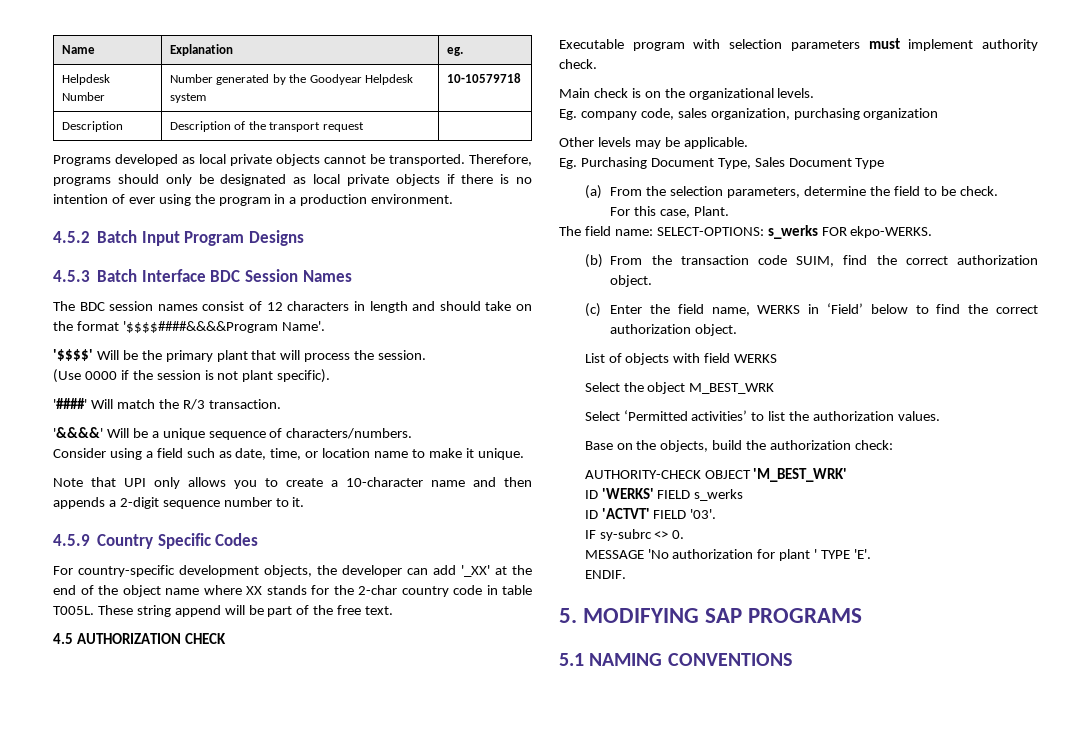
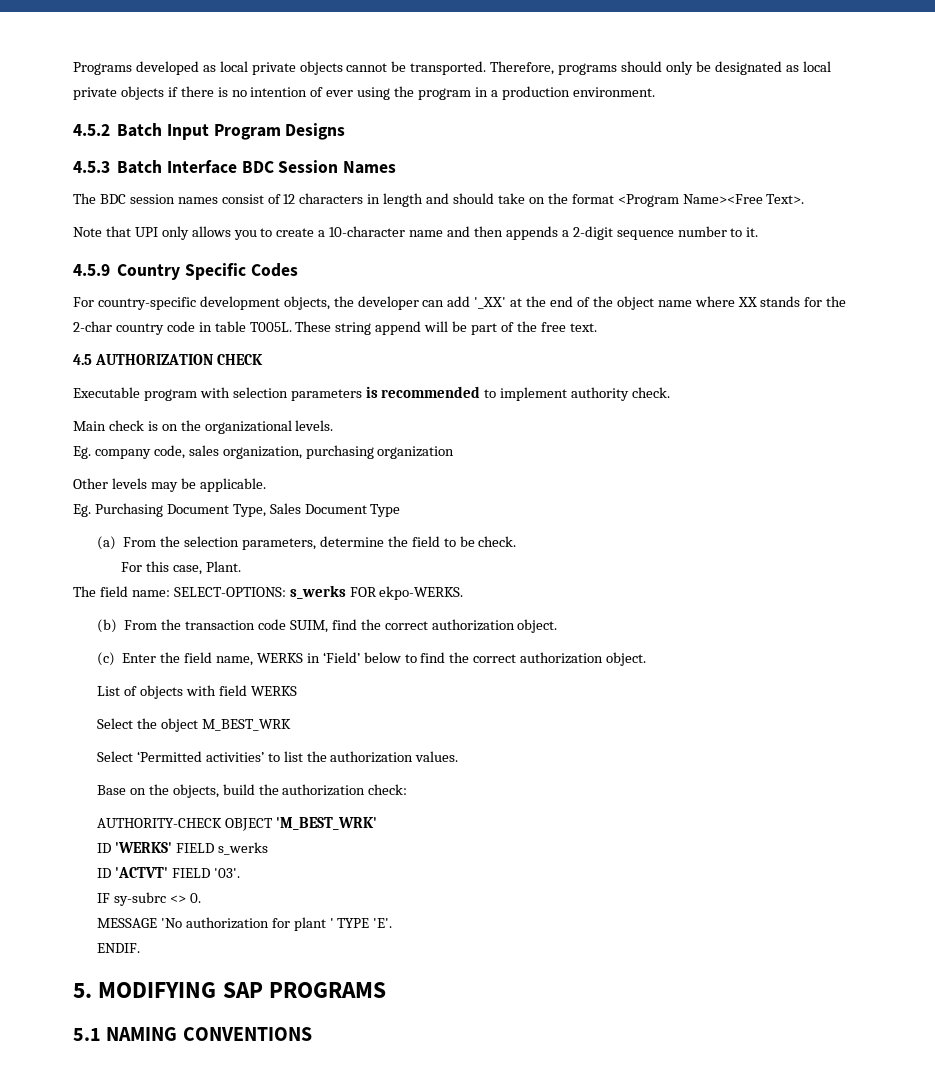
- Name | Explanation | eg.
- Helpdesk Number | Number generated by the Goodyear Helpdesk system | 10-10579718
- Description | Description of the transport request |
- The BDC session names consist of 12 characters in length and should take on the format '$$$$####&&&&Program Name'.
- '$$$$' Will be the primary plant that will process the session.
- (Use 0000 if the session is not plant specific).
- '####' Will match the R/3 transaction.
- '&&&&' Will be a unique sequence of characters/numbers.
- Consider using a field such as date, time, or location name to make it unique.
+ The BDC session names consist of 12 characters in length and should take on the format <Program Name><Free Text>.
- Executable program with selection parameters must implement authority check.
+ Executable program with selection parameters is recommended to implement authority check.

